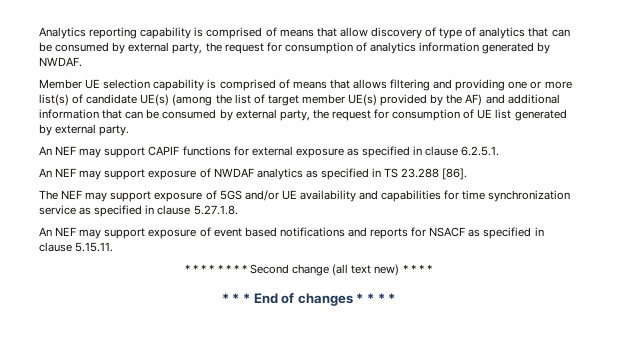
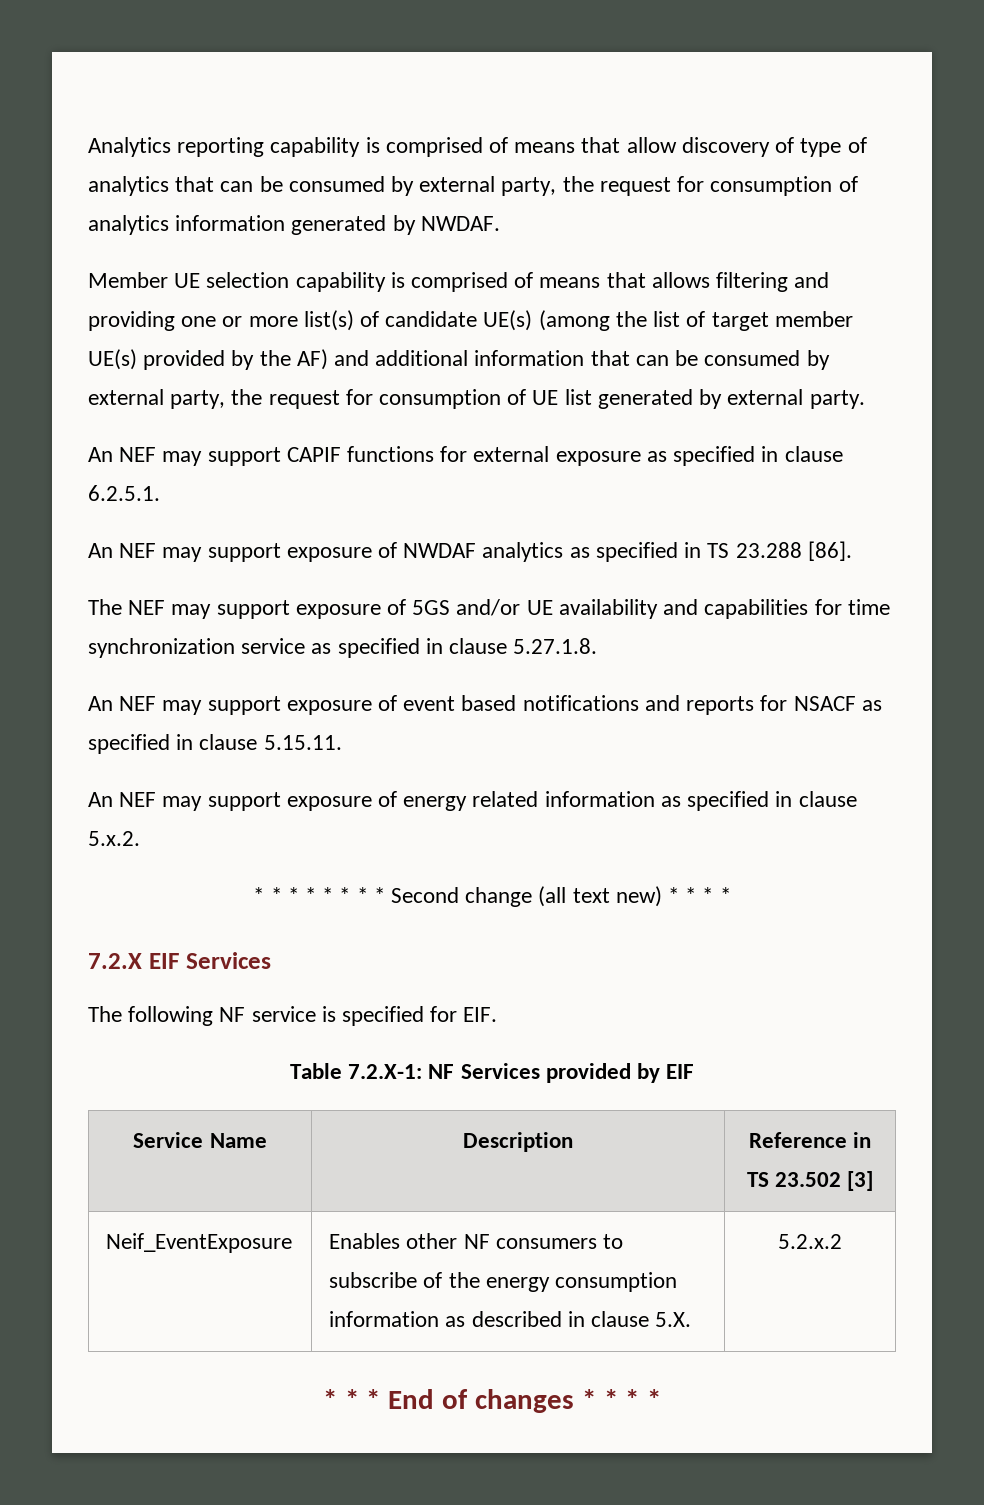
+ An NEF may support exposure of energy related information as specified in clause 5.x.2.
+ 7.2.X EIF Services
+ The following NF service is specified for EIF.
+ Table 7.2.X-1: NF Services provided by EIF
+ Service Name | Description | Reference in TS 23.502 [3]
+ Neif_EventExposure | Enables other NF consumers to subscribe of the energy consumption information as described in clause 5.X. | 5.2.x.2

